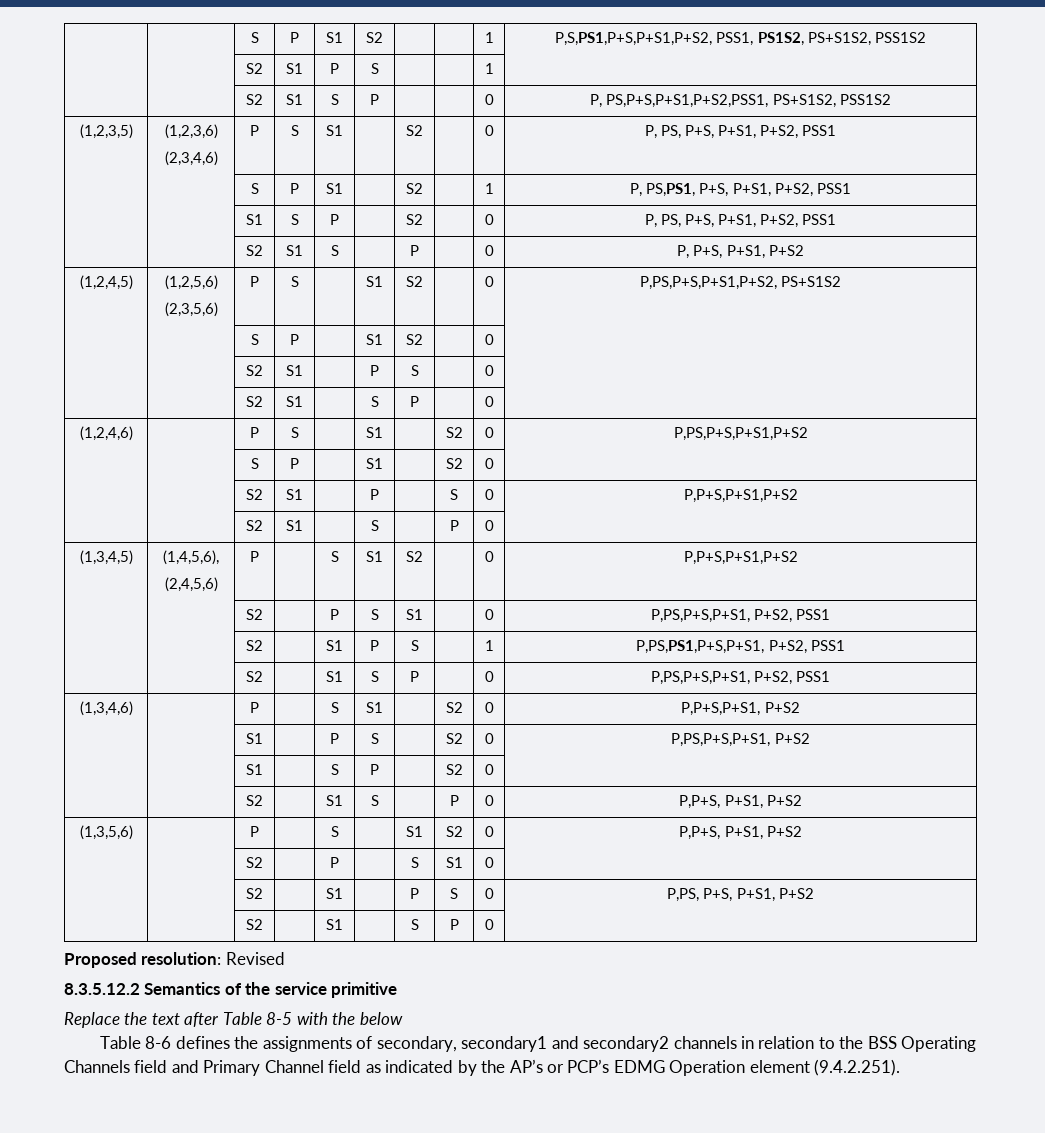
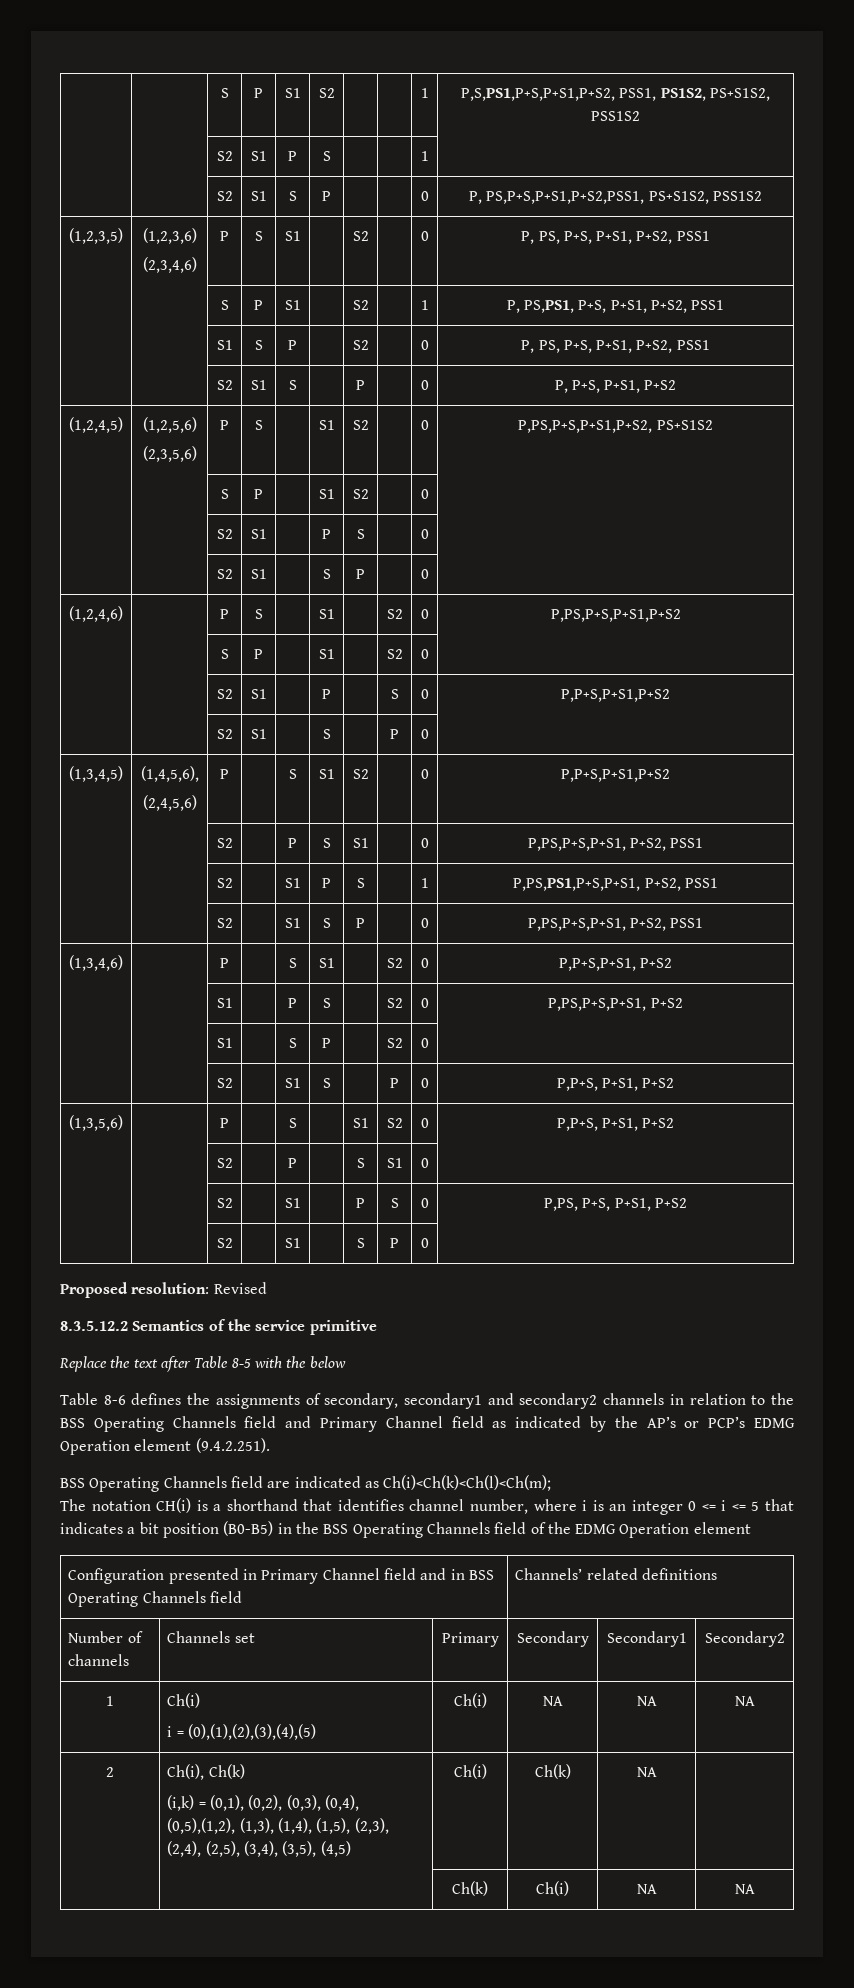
+ BSS Operating Channels field are indicated as Ch(i)<Ch(k)<Ch(l)<Ch(m);
+ The notation CH(i) is a shorthand that identifies channel number, where i is an integer 0 <= i <= 5 that indicates a bit position (B0-B5) in the BSS Operating Channels field of the EDMG Operation element
+ Configuration presented in Primary Channel field and in BSS Operating Channels field | Channels’ related definitions
+ Number of channels | Channels set | Primary | Secondary | Secondary1 | Secondary2
+ 1 | Ch(i)
+ i = (0),(1),(2),(3),(4),(5) | Ch(i) | NA | NA | NA
+ 2 | Ch(i), Ch(k)
+ (i,k) = (0,1), (0,2), (0,3), (0,4), (0,5),(1,2), (1,3), (1,4), (1,5), (2,3), (2,4), (2,5), (3,4), (3,5), (4,5) | Ch(i) | Ch(k) | NA |
+ | | Ch(k) | Ch(i) | NA | NA

